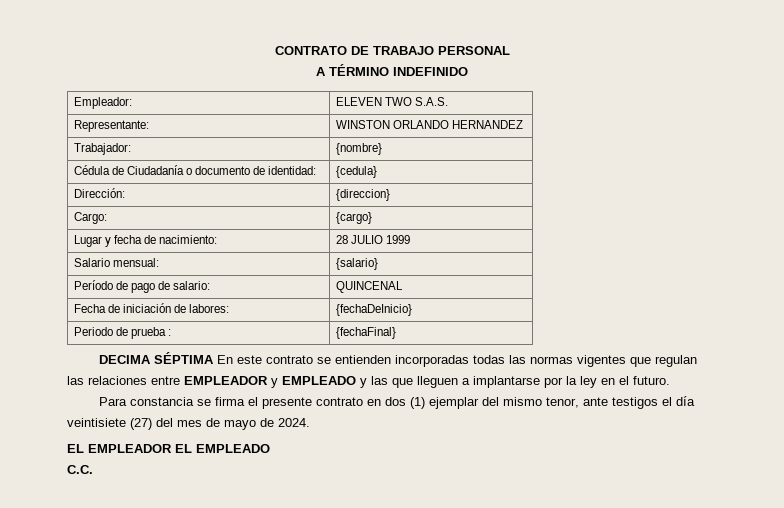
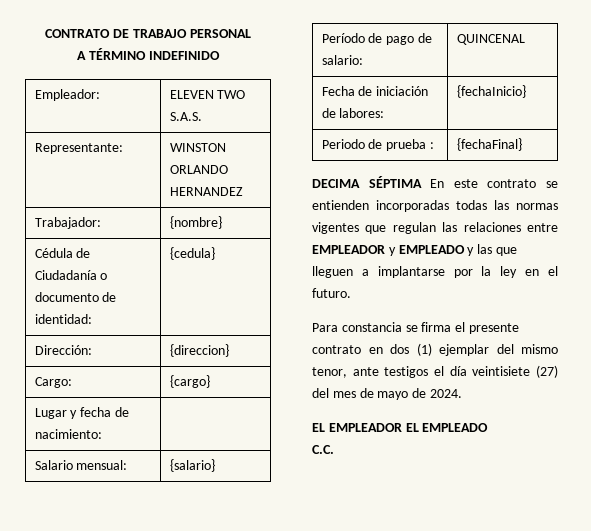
- Lugar y fecha de nacimiento: | 28 JULIO 1999
+ Lugar y fecha de nacimiento: |
- Fecha de iniciación de labores: | {fechaDeInicio}
+ Fecha de iniciación de labores: | {fechaInicio}

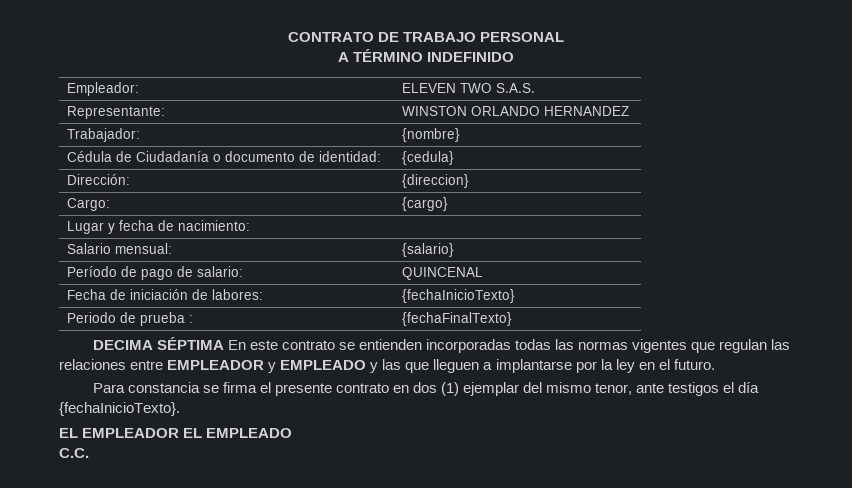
- Fecha de iniciación de labores: | {fechaInicio}
+ Fecha de iniciación de labores: | {fechaInicioTexto}
- Periodo de prueba : | {fechaFinal}
+ Periodo de prueba : | {fechaFinalTexto}
- Para constancia se firma el presente contrato en dos (1) ejemplar del mismo tenor, ante testigos el día veintisiete (27) del mes de mayo de 2024.
+ Para constancia se firma el presente contrato en dos (1) ejemplar del mismo tenor, ante testigos el día {fechaInicioTexto}.

